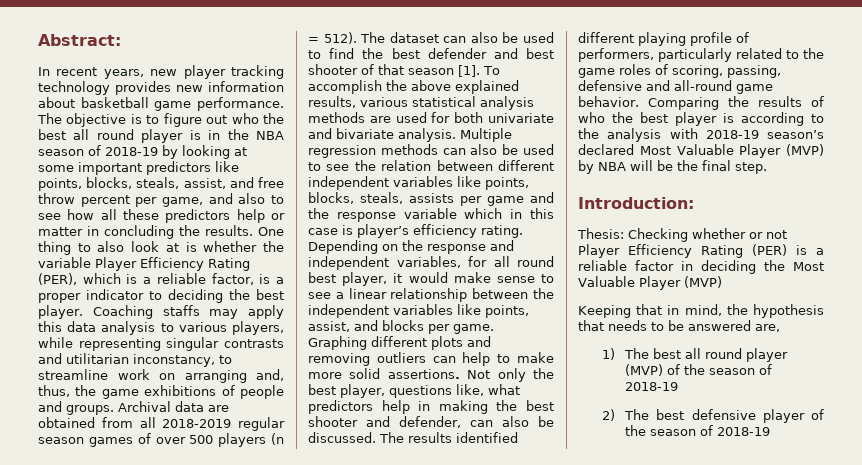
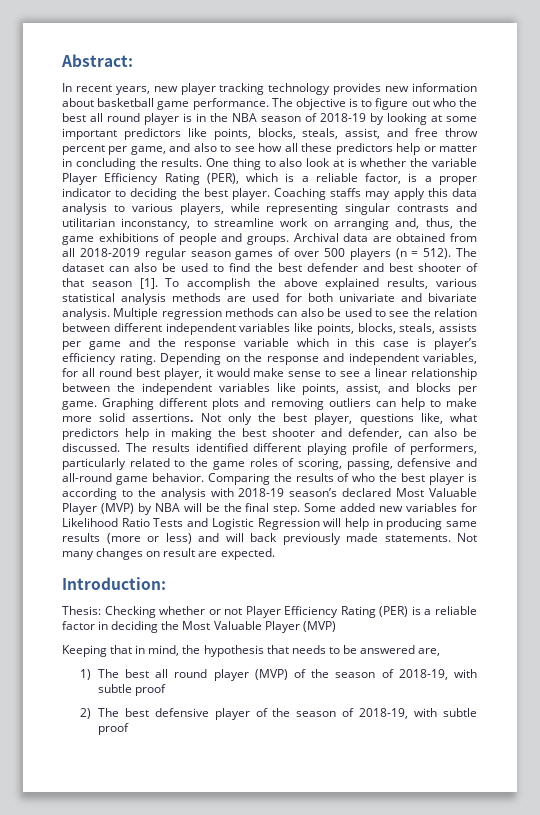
+ Some added new variables for Likelihood Ratio Tests and Logistic Regression will help in producing same results (more or less) and will back previously made statements. Not many changes on result are expected.
- 1) The best all round player (MVP) of the season of 2018-19
+ 1) The best all round player (MVP) of the season of 2018-19, with subtle proof
- 2) The best defensive player of the season of 2018-19
+ 2) The best defensive player of the season of 2018-19, with subtle proof

